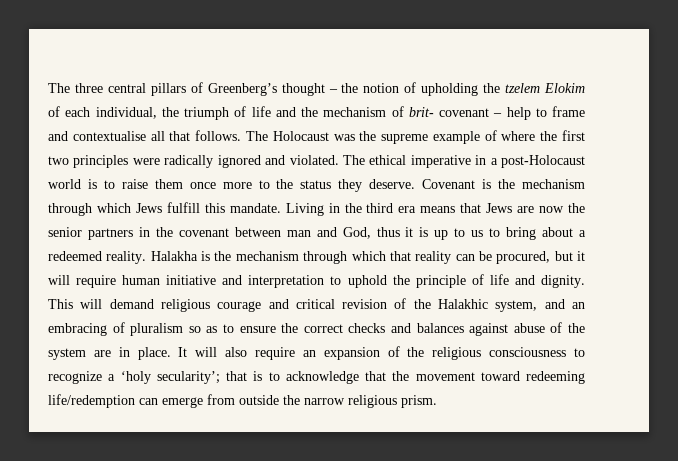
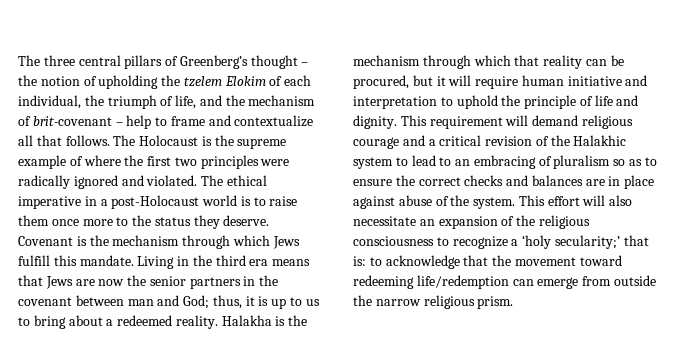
- The three central pillars of Greenberg’s thought – the notion of upholding the tzelem Elokim of each individual, the triumph of life and the mechanism of brit- covenant – help to frame and contextualise all that follows.
+ The three central pillars of Greenberg’s thought – the notion of upholding the tzelem Elokim of each individual, the triumph of life, and the mechanism of brit-covenant – help to frame and contextualize all that follows.
- The Holocaust was the supreme example of where the first two principles were radically ignored and violated.
+ The Holocaust is the supreme example of where the first two principles were radically ignored and violated.
- Living in the third era means that Jews are now the senior partners in the covenant between man and God, thus it is up to us to bring about a redeemed reality.
+ Living in the third era means that Jews are now the senior partners in the covenant between man and God; thus, it is up to us to bring about a redeemed reality.
- This will demand religious courage and critical revision of the Halakhic system, and an embracing of pluralism so as to ensure the correct checks and balances against abuse of the system are in place. It will also require an expansion of the religious consciousness to recognize a ‘holy secularity’; that is to acknowledge that the movement toward redeeming life/redemption can emerge from outside the narrow religious prism.
+ This requirement will demand religious courage and a critical revision of the Halakhic system to lead to an embracing of pluralism so as to ensure the correct checks and balances are in place against abuse of the system. This effort will also necessitate an expansion of the religious consciousness to recognize a ‘holy secularity;’ that is: to acknowledge that the movement toward redeeming life/redemption can emerge from outside the narrow religious prism.

